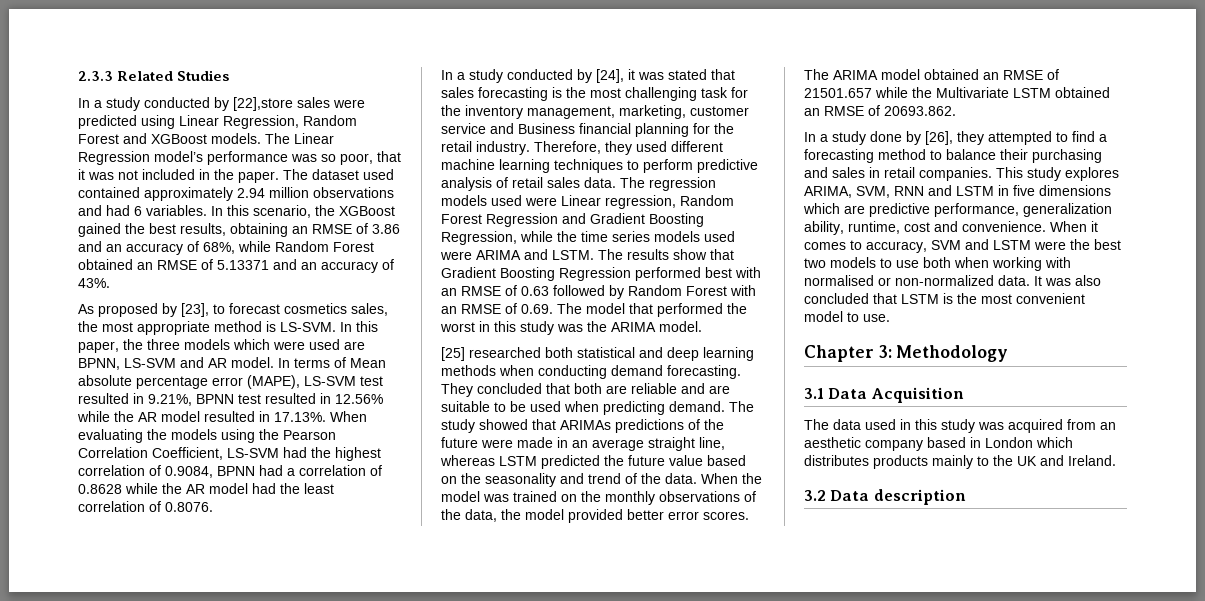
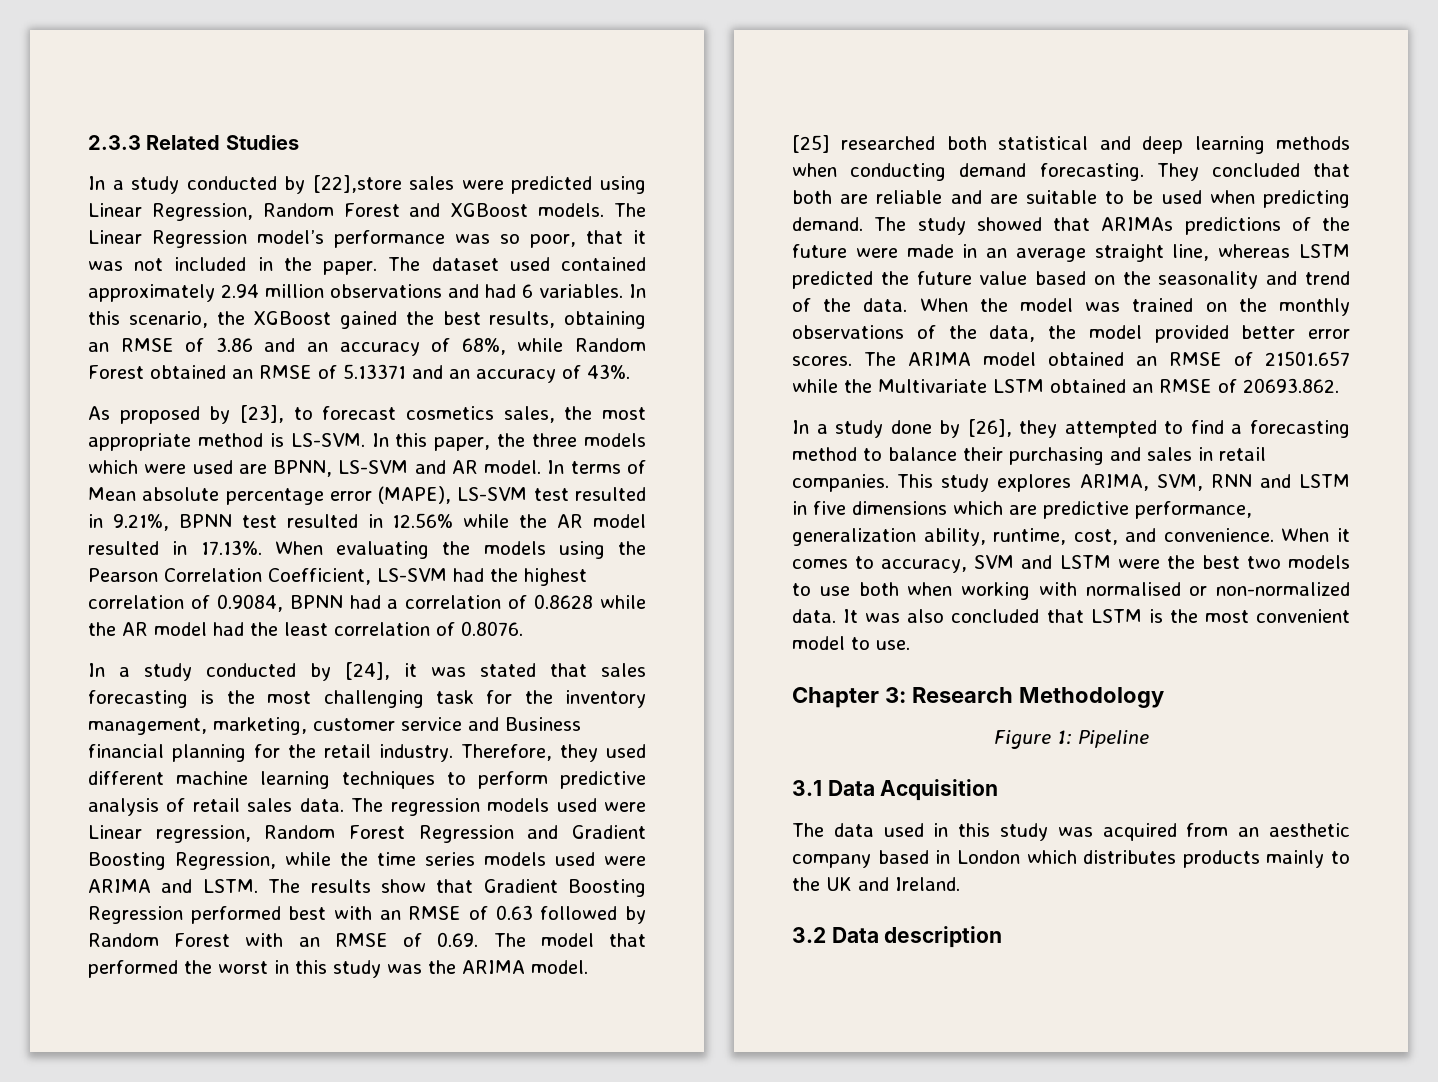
- This study explores ARIMA, SVM, RNN and LSTM in five dimensions which are predictive performance, generalization ability, runtime, cost and convenience.
+ This study explores ARIMA, SVM, RNN and LSTM in five dimensions which are predictive performance, generalization ability, runtime, cost, and convenience.
- Chapter 3: Methodology
+ Chapter 3: Research Methodology
+ Figure 1: Pipeline

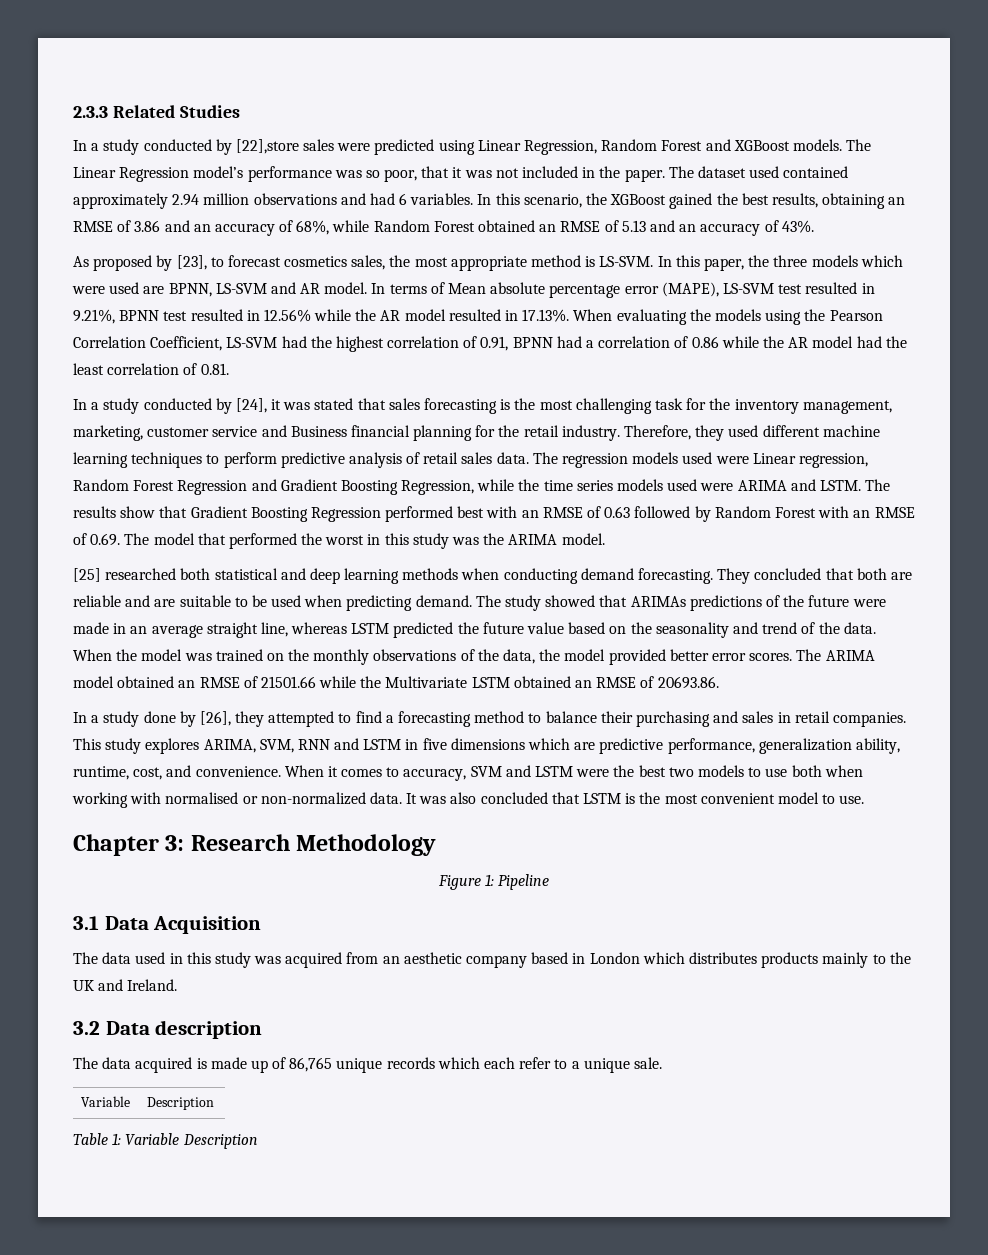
- In this scenario, the XGBoost gained the best results, obtaining an RMSE of 3.86 and an accuracy of 68%, while Random Forest obtained an RMSE of 5.13371 and an accuracy of 43%.
+ In this scenario, the XGBoost gained the best results, obtaining an RMSE of 3.86 and an accuracy of 68%, while Random Forest obtained an RMSE of 5.13 and an accuracy of 43%.
- In terms of Mean absolute percentage error (MAPE), LS-SVM test resulted in 9.21%, BPNN test resulted in 12.56% while the AR model resulted in 17.13%. When evaluating the models using the Pearson Correlation Coefficient, LS-SVM had the highest correlation of 0.9084, BPNN had a correlation of 0.8628 while the AR model had the least correlation of 0.8076.
+ In terms of Mean absolute percentage error (MAPE), LS-SVM test resulted in 9.21%, BPNN test resulted in 12.56% while the AR model resulted in 17.13%. When evaluating the models using the Pearson Correlation Coefficient, LS-SVM had the highest correlation of 0.91, BPNN had a correlation of 0.86 while the AR model had the least correlation of 0.81.
- The ARIMA model obtained an RMSE of 21501.657 while the Multivariate LSTM obtained an RMSE of 20693.862.
+ The ARIMA model obtained an RMSE of 21501.66 while the Multivariate LSTM obtained an RMSE of 20693.86.
+ The data acquired is made up of 86,765 unique records which each refer to a unique sale.
+ Variable | Description
+ Table 1: Variable Description

